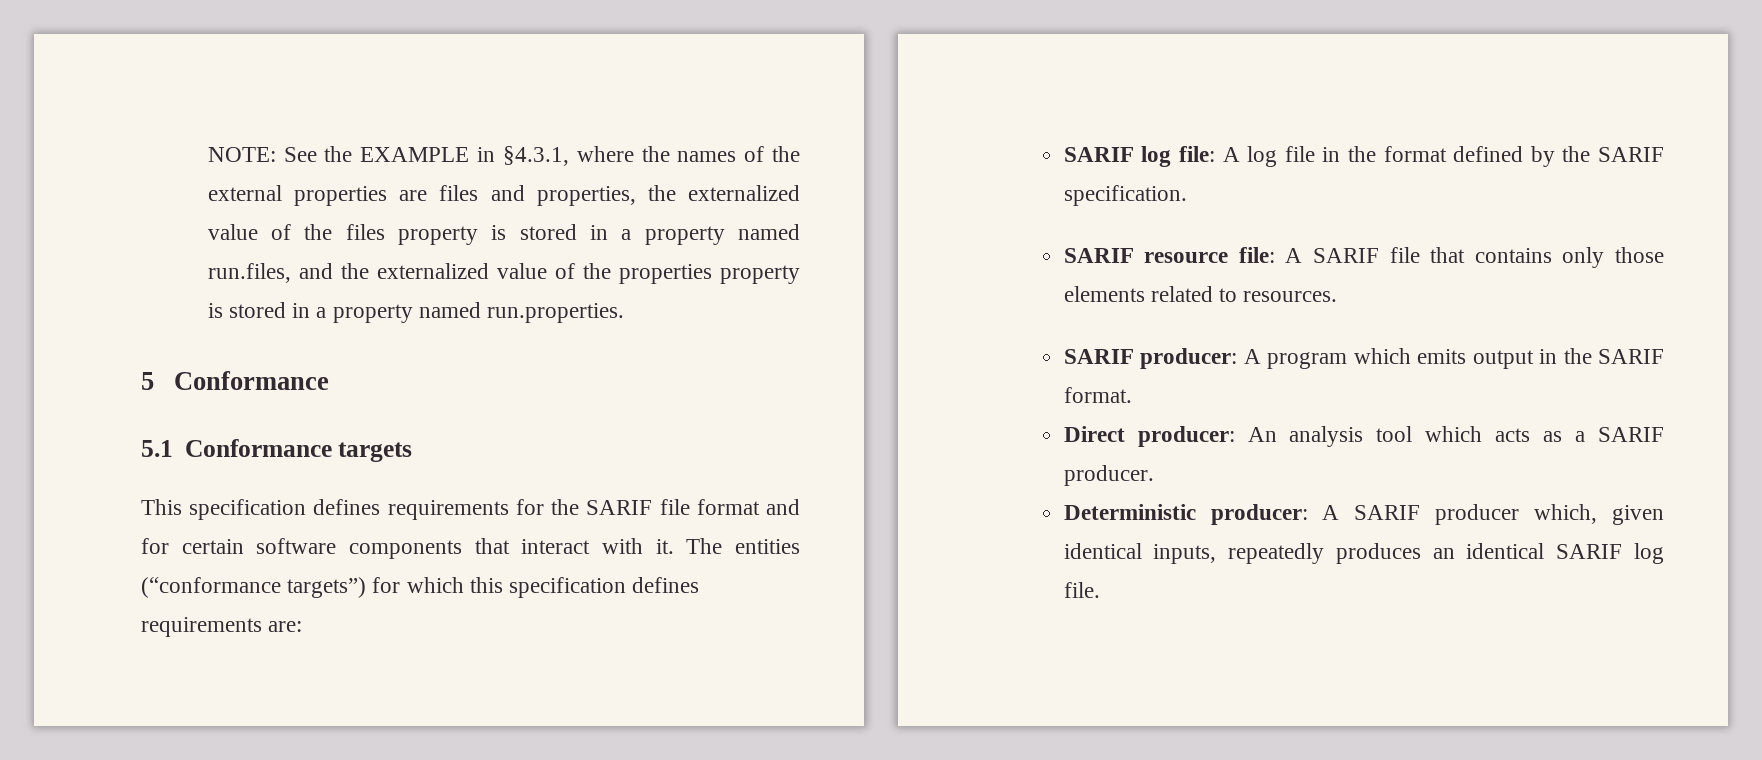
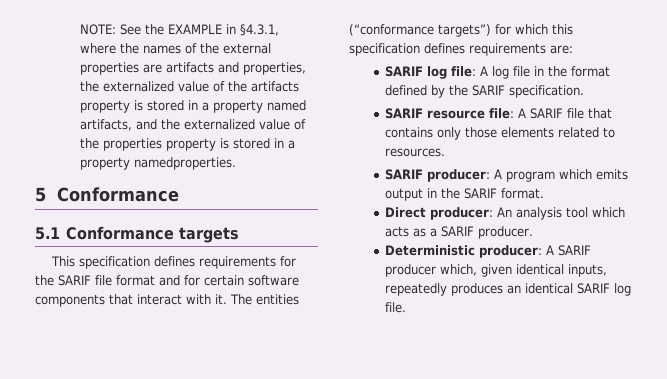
- NOTE: See the EXAMPLE in §4.3.1, where the names of the external properties are files and properties, the externalized value of the files property is stored in a property named run.files, and the externalized value of the properties property is stored in a property named run.properties.
+ NOTE: See the EXAMPLE in §4.3.1, where the names of the external properties are artifacts and properties, the externalized value of the artifacts property is stored in a property named artifacts, and the externalized value of the properties property is stored in a property namedproperties.

